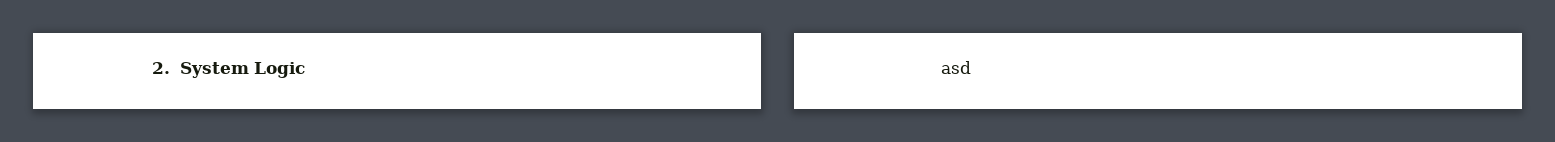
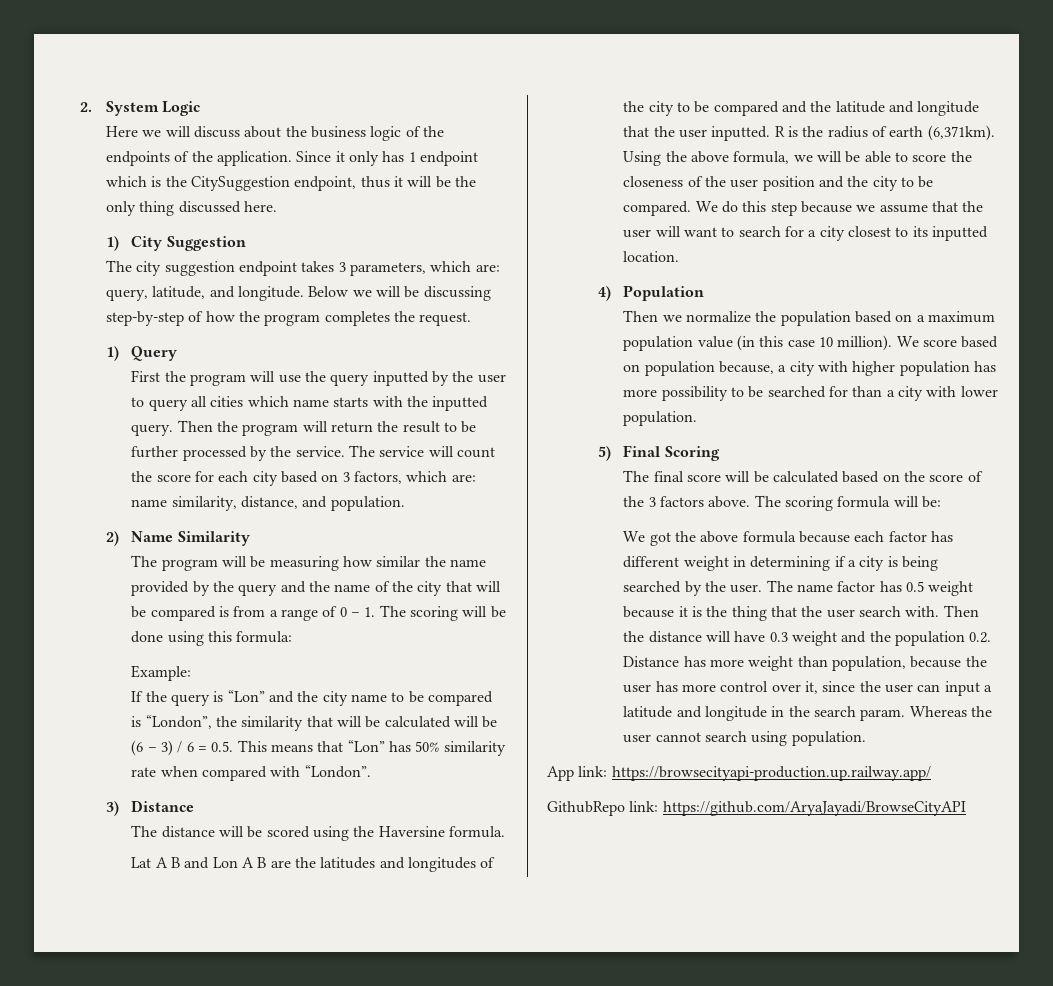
- asd
+ Here we will discuss about the business logic of the endpoints of the application. Since it only has 1 endpoint which is the CitySuggestion endpoint, thus it will be the only thing discussed here.
+ 1) City Suggestion
+ The city suggestion endpoint takes 3 parameters, which are: query, latitude, and longitude. Below we will be discussing step-by-step of how the program completes the request.
+ 1) Query
+ First the program will use the query inputted by the user to query all cities which name starts with the inputted query. Then the program will return the result to be further processed by the service. The service will count the score for each city based on 3 factors, which are: name similarity, distance, and population.
+ 2) Name Similarity
+ The program will be measuring how similar the name provided by the query and the name of the city that will be compared is from a range of 0 – 1. The scoring will be done using this formula:
+ Example:
+ If the query is “Lon” and the city name to be compared is “London”, the similarity that will be calculated will be (6 – 3) / 6 = 0.5. This means that “Lon” has 50% similarity rate when compared with “London”.
+ 3) Distance
+ The distance will be scored using the Haversine formula.
+ Lat A B and Lon A B are the latitudes and longitudes of the city to be compared and the latitude and longitude that the user inputted. R is the radius of earth (6,371km). Using the above formula, we will be able to score the closeness of the user position and the city to be compared. We do this step because we assume that the user will want to search for a city closest to its inputted location.
+ 4) Population
+ Then we normalize the population based on a maximum population value (in this case 10 million). We score based on population because, a city with higher population has more possibility to be searched for than a city with lower population.
+ 5) Final Scoring
+ The final score will be calculated based on the score of the 3 factors above. The scoring formula will be:
+ We got the above formula because each factor has different weight in determining if a city is being searched by the user. The name factor has 0.5 weight because it is the thing that the user search with. Then the distance will have 0.3 weight and the population 0.2. Distance has more weight than population, because the user has more control over it, since the user can input a latitude and longitude in the search param. Whereas the user cannot search using population.
+ App link: https://browsecityapi-production.up.railway.app/
+ GithubRepo link: https://github.com/AryaJayadi/BrowseCityAPI

